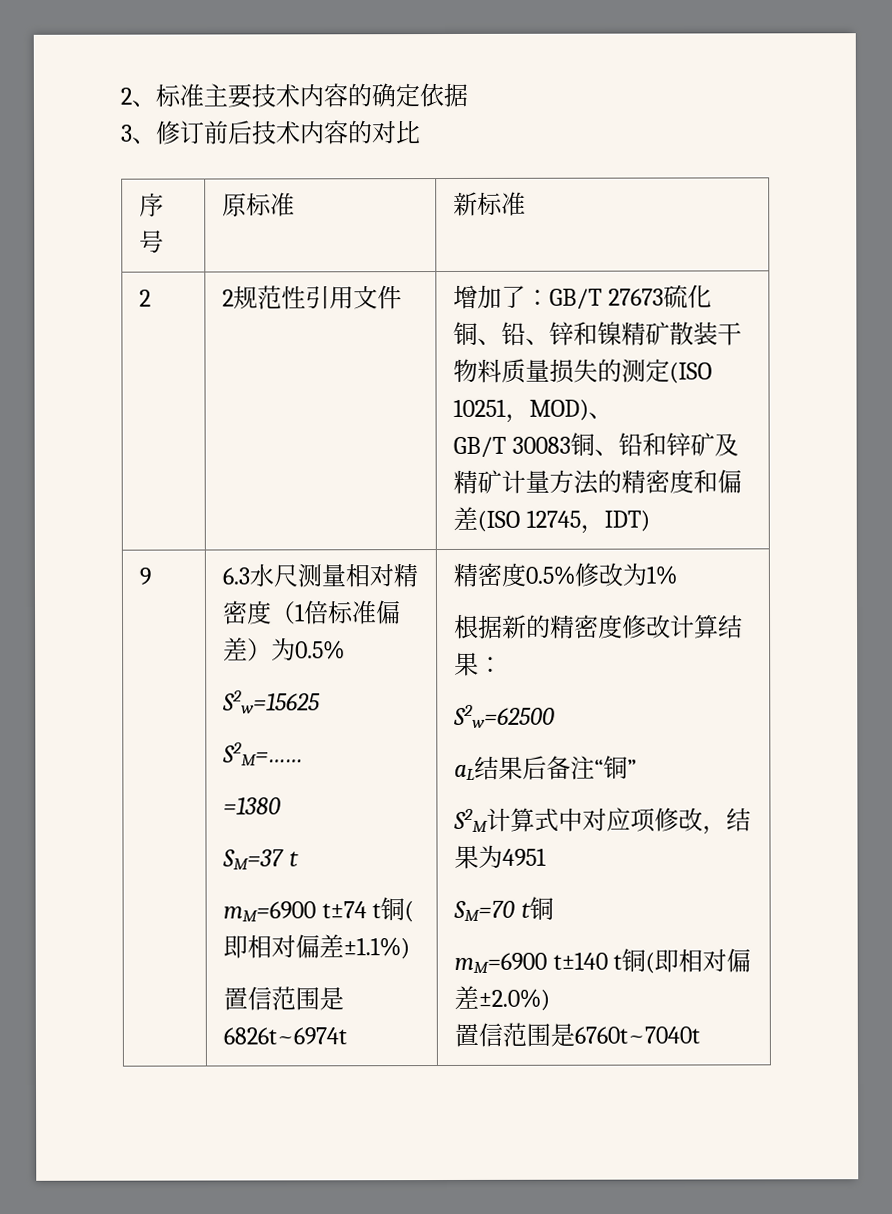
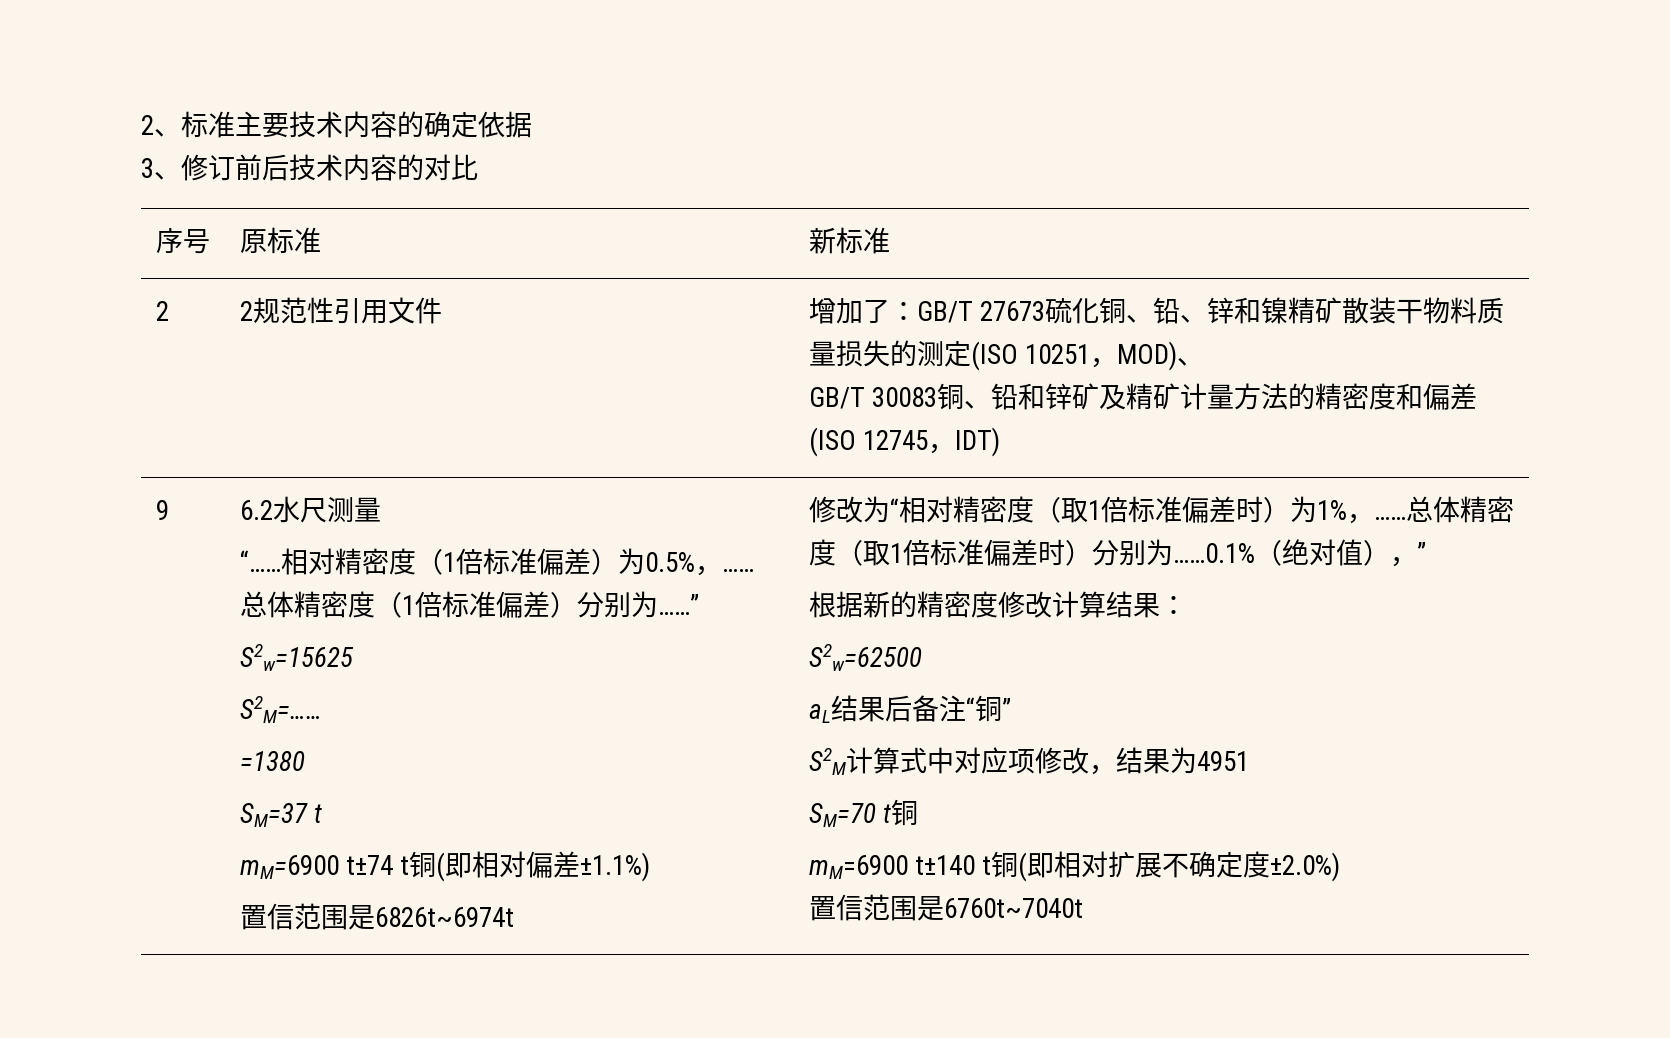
- 6.3水尺测量相对精密度（1倍标准偏差）为0.5%
+ 6.2水尺测量
+ “……相对精密度（1倍标准偏差）为0.5%，……总体精密度（1倍标准偏差）分别为……”
- 精密度0.5%修改为1%
+ 修改为“相对精密度（取1倍标准偏差时）为1%，……总体精密度（取1倍标准偏差时）分别为……0.1%（绝对值），”
- mM=6900 t±140 t铜(即相对偏差±2.0%)
+ mM=6900 t±140 t铜(即相对扩展不确定度±2.0%)

